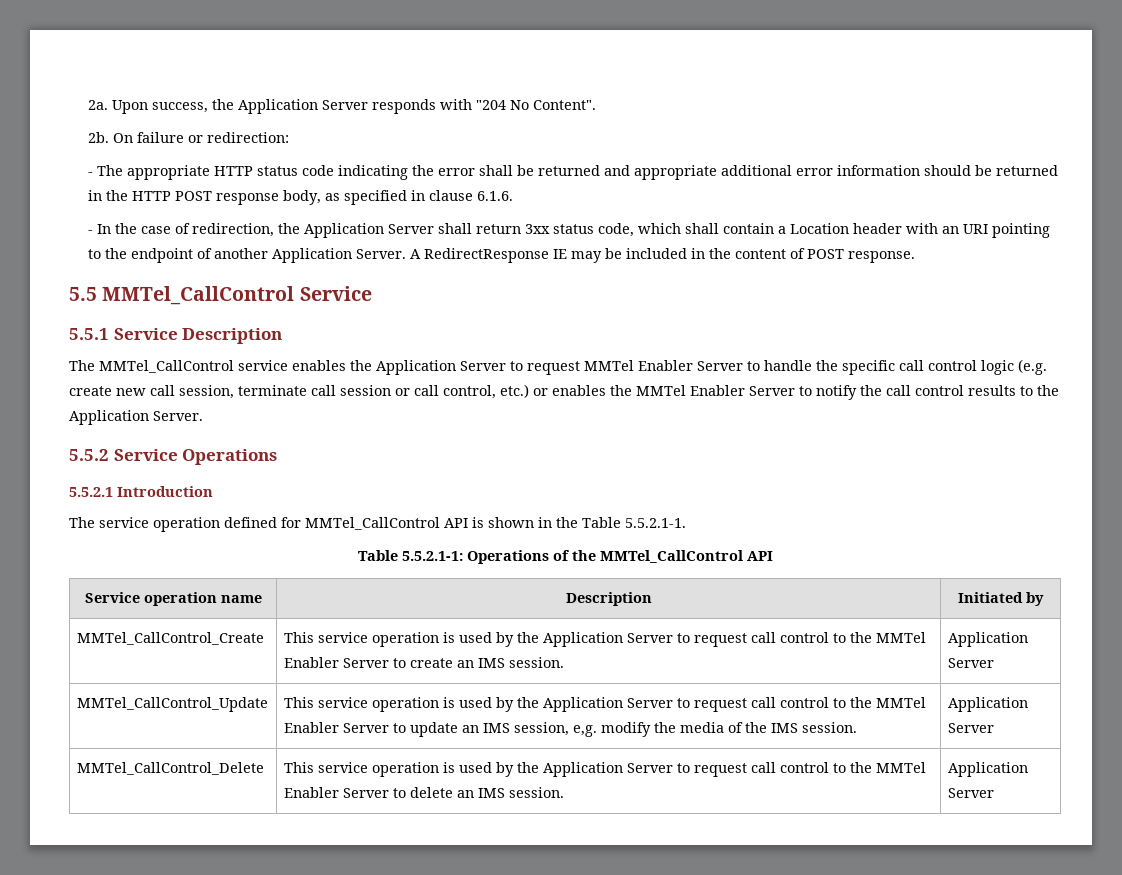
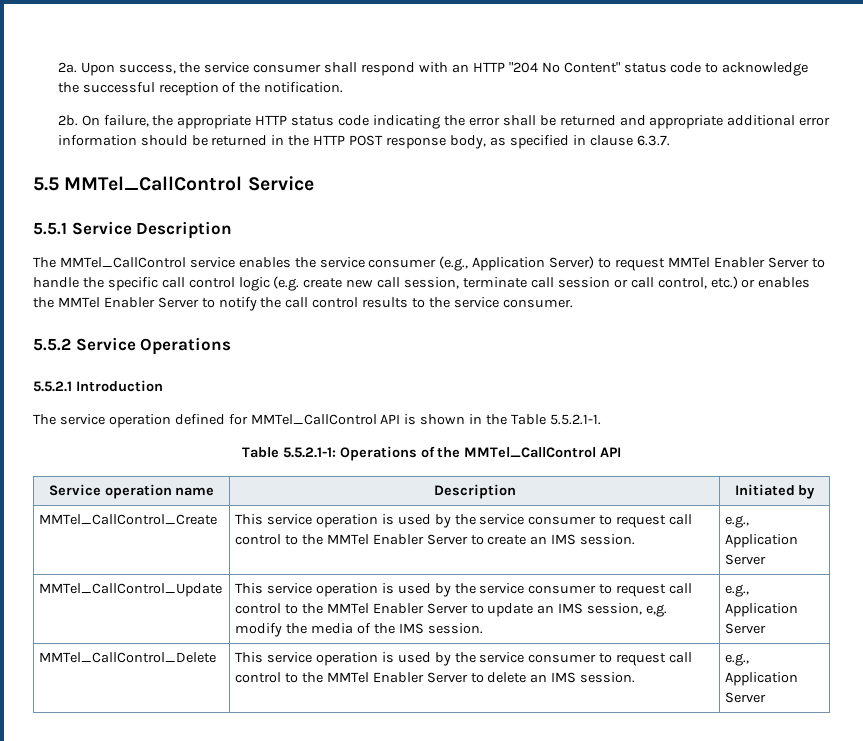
- Upon success, the Application Server responds with "204 No Content".
- 2b. On failure or redirection:
- - The appropriate HTTP status code indicating the error shall be returned and appropriate additional error information should be returned in the HTTP POST response body, as specified in clause 6.1.6.
- - In the case of redirection, the Application Server shall return 3xx status code, which shall contain a Location header with an URI pointing to the endpoint of another Application Server. A RedirectResponse IE may be included in the content of POST response.
+ Upon success, the service consumer shall respond with an HTTP "204 No Content" status code to acknowledge the successful reception of the notification.
+ 2b. On failure, the appropriate HTTP status code indicating the error shall be returned and appropriate additional error information should be returned in the HTTP POST response body, as specified in clause 6.3.7.
- The MMTel_CallControl service enables the Application Server to request MMTel Enabler Server to handle the specific call control logic (e.g. create new call session, terminate call session or call control, etc.) or enables the MMTel Enabler Server to notify the call control results to the Application Server.
+ The MMTel_CallControl service enables the service consumer (e.g., Application Server) to request MMTel Enabler Server to handle the specific call control logic (e.g. create new call session, terminate call session or call control, etc.) or enables the MMTel Enabler Server to notify the call control results to the service consumer.
- MMTel_CallControl_Create | This service operation is used by the Application Server to request call control to the MMTel Enabler Server to create an IMS session. | Application Server
+ MMTel_CallControl_Create | This service operation is used by the service consumer to request call control to the MMTel Enabler Server to create an IMS session. | e.g., Application Server
- MMTel_CallControl_Update | This service operation is used by the Application Server to request call control to the MMTel Enabler Server to update an IMS session, e,g. modify the media of the IMS session. | Application Server
+ MMTel_CallControl_Update | This service operation is used by the service consumer to request call control to the MMTel Enabler Server to update an IMS session, e,g. modify the media of the IMS session. | e.g., Application Server
- MMTel_CallControl_Delete | This service operation is used by the Application Server to request call control to the MMTel Enabler Server to delete an IMS session. | Application Server
+ MMTel_CallControl_Delete | This service operation is used by the service consumer to request call control to the MMTel Enabler Server to delete an IMS session. | e.g., Application Server

